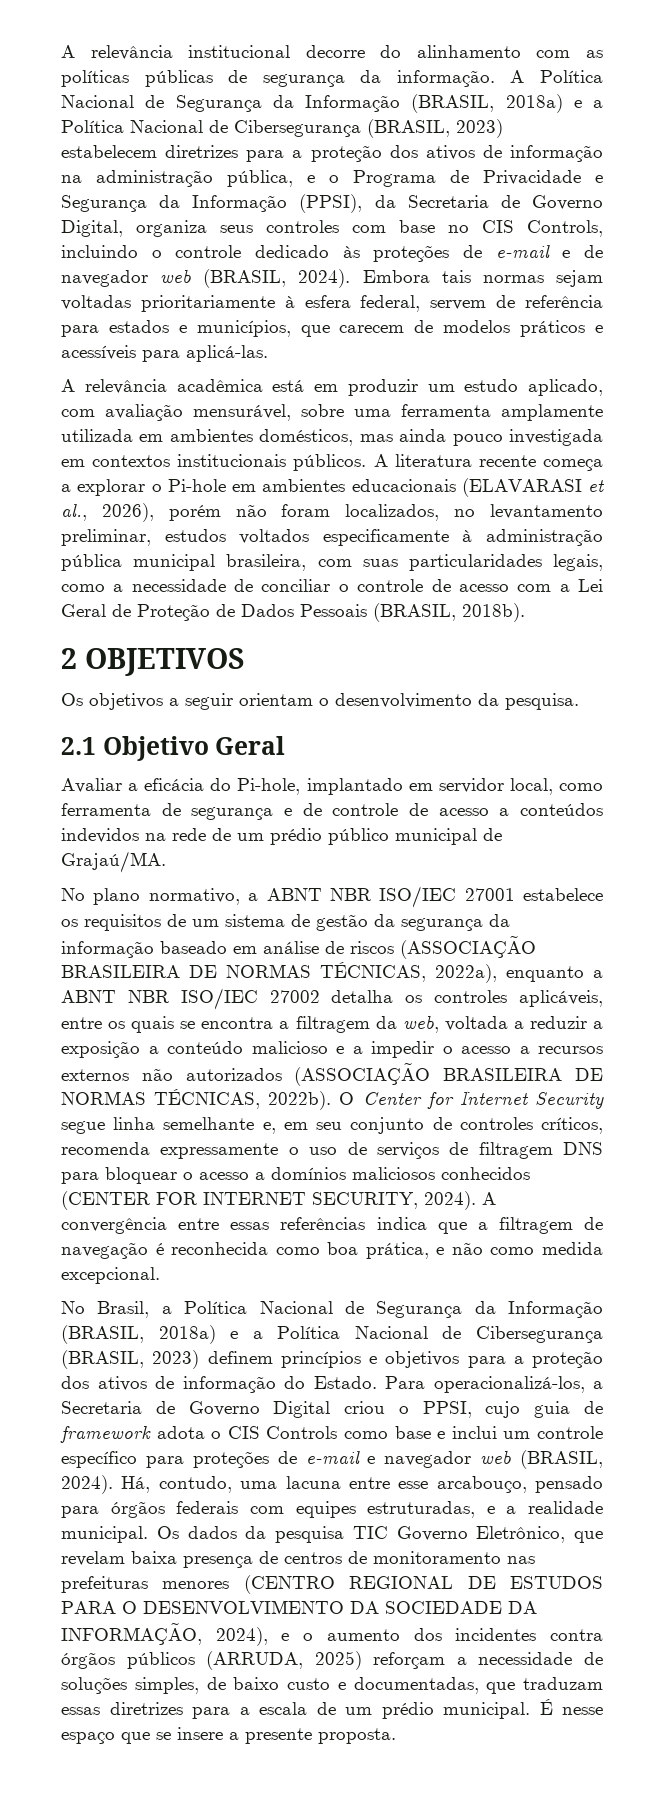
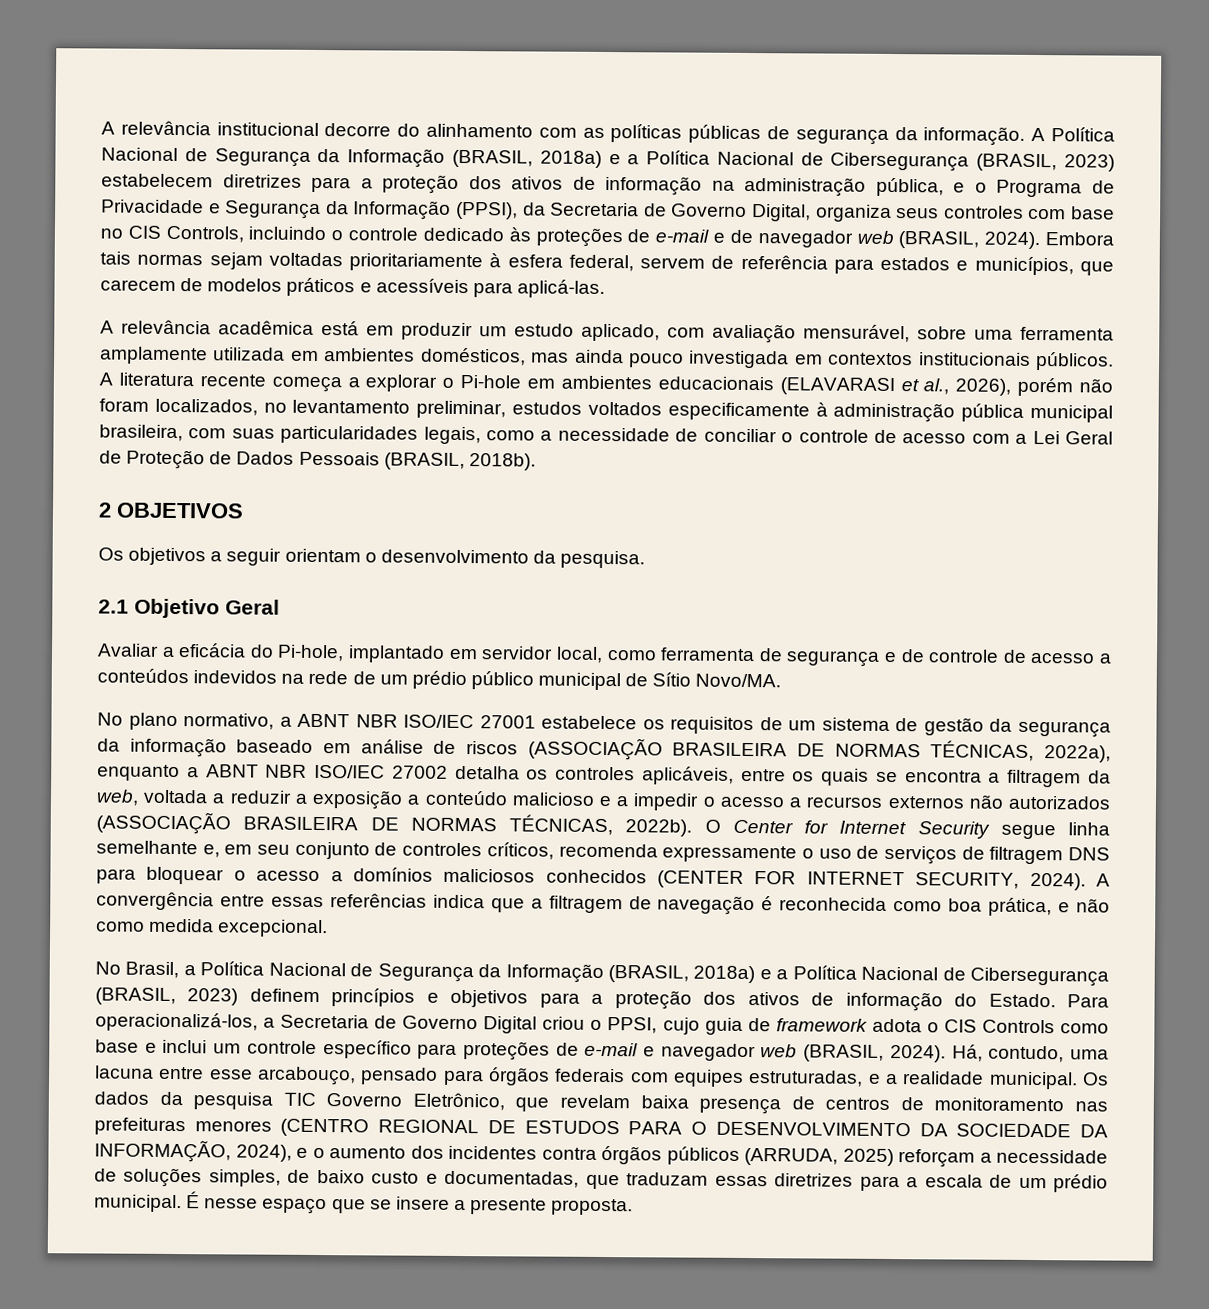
- Avaliar a eficácia do Pi-hole, implantado em servidor local, como ferramenta de segurança e de controle de acesso a conteúdos indevidos na rede de um prédio público municipal de Grajaú/MA.
+ Avaliar a eficácia do Pi-hole, implantado em servidor local, como ferramenta de segurança e de controle de acesso a conteúdos indevidos na rede de um prédio público municipal de Sítio Novo/MA.

